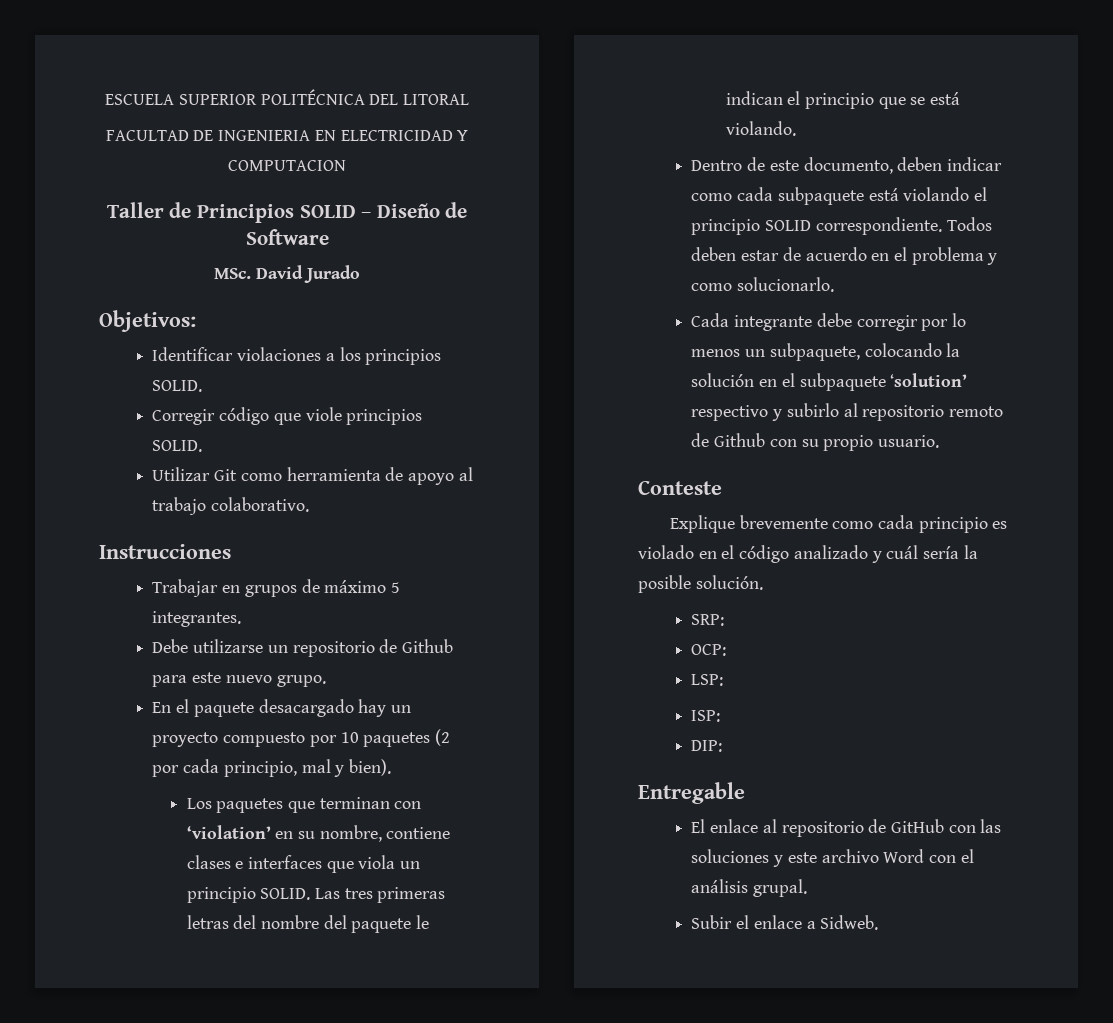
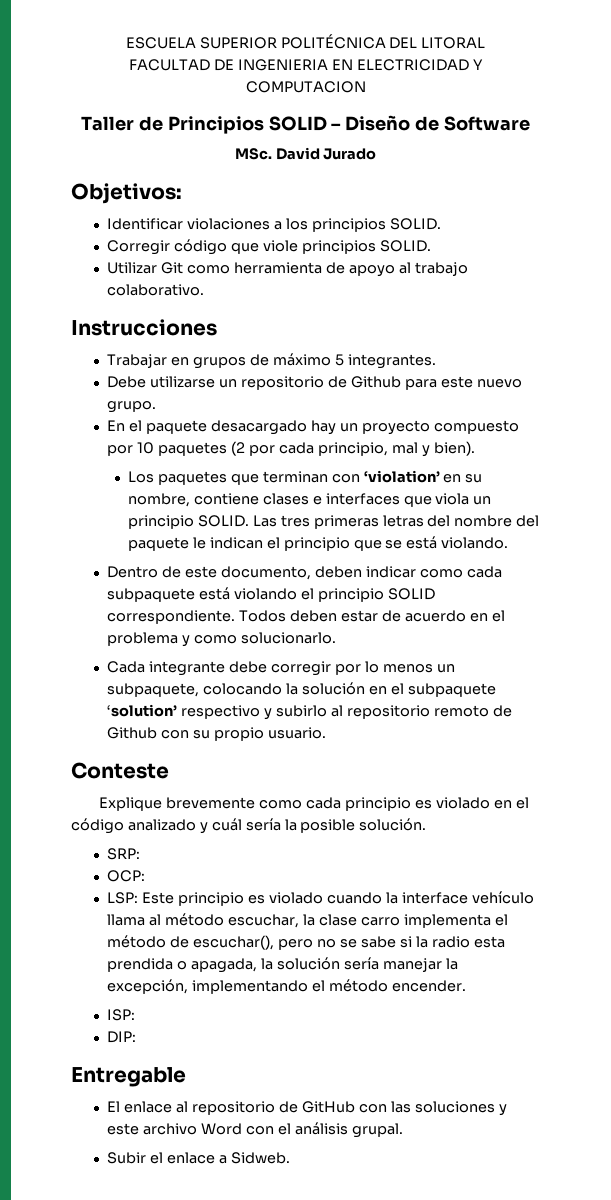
- LSP:
+ LSP: Este principio es violado cuando la interface vehículo llama al método escuchar, la clase carro implementa el método de escuchar(), pero no se sabe si la radio esta prendida o apagada, la solución sería manejar la excepción, implementando el método encender.

